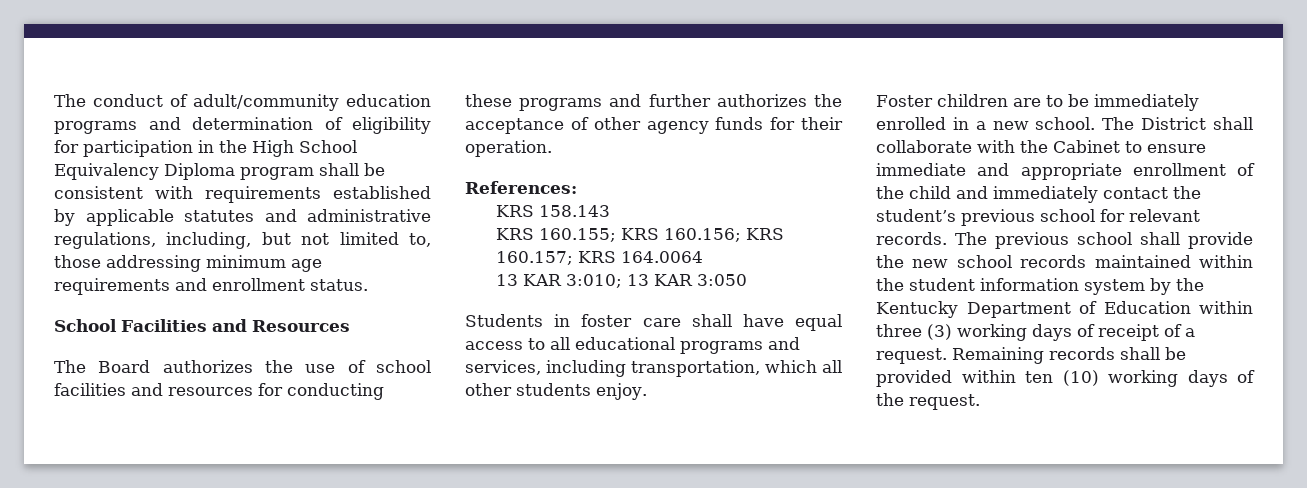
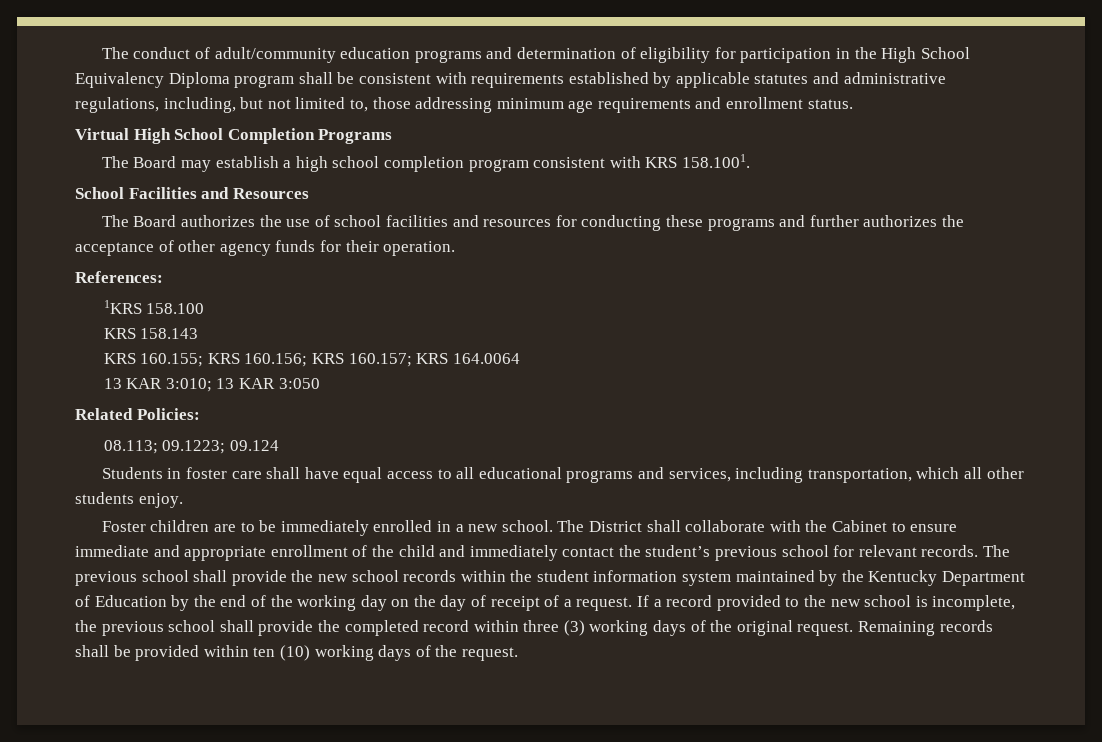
+ Virtual High School Completion Programs
+ The Board may establish a high school completion program consistent with KRS 158.1001.
+ 1KRS 158.100
+ Related Policies:
+ 08.113; 09.1223; 09.124
- The previous school shall provide the new school records maintained within the student information system by the Kentucky Department of Education within three (3) working days of receipt of a request.
+ The previous school shall provide the new school records within the student information system maintained by the Kentucky Department of Education by the end of the working day on the day of receipt of a request. If a record provided to the new school is incomplete, the previous school shall provide the completed record within three (3) working days of the original request.

